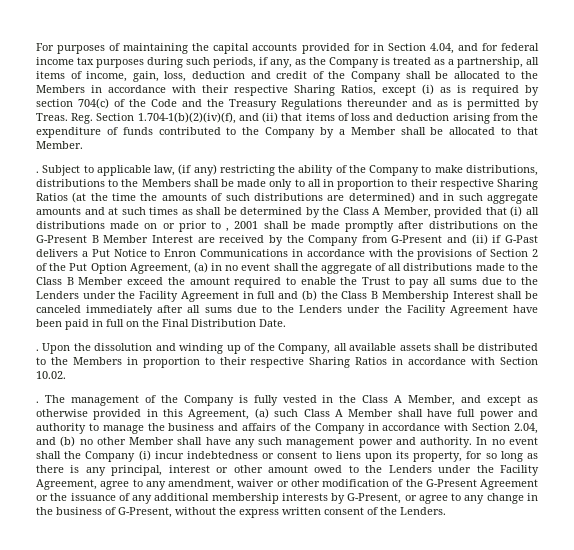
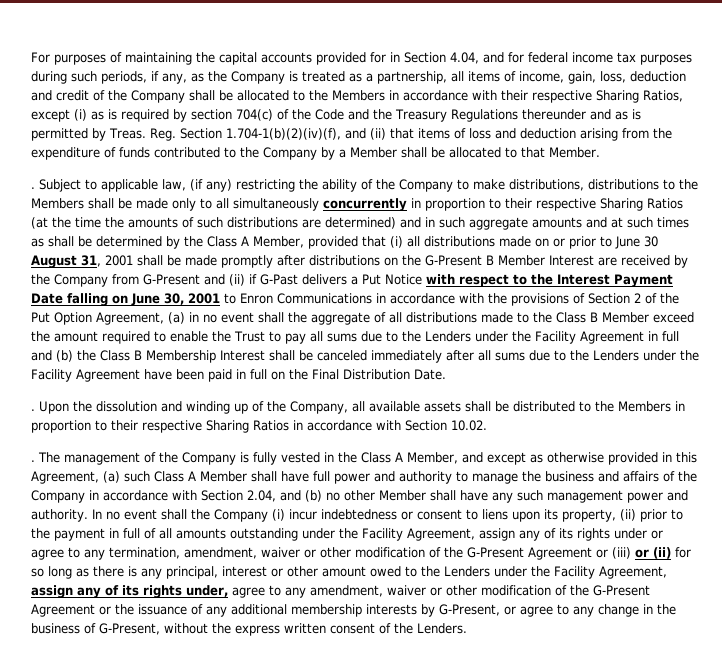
- Subject to applicable law, (if any) restricting the ability of the Company to make distributions, distributions to the Members shall be made only to all in proportion to their respective Sharing Ratios (at the time the amounts of such distributions are determined) and in such aggregate amounts and at such times as shall be determined by the Class A Member, provided that (i) all distributions made on or prior to , 2001 shall be made promptly after distributions on the G-Present B Member Interest are received by the Company from G-Present and (ii) if G-Past delivers a Put Notice to Enron Communications in accordance with the provisions of Section 2 of the Put Option Agreement, (a) in no event shall the aggregate of all distributions made to the Class B Member exceed the amount required to enable the Trust to pay all sums due to the Lenders under the Facility Agreement in full and (b) the Class B Membership Interest shall be canceled immediately after all sums due to the Lenders under the Facility Agreement have been paid in full on the Final Distribution Date.
+ Subject to applicable law, (if any) restricting the ability of the Company to make distributions, distributions to the Members shall be made only to all simultaneously concurrently in proportion to their respective Sharing Ratios (at the time the amounts of such distributions are determined) and in such aggregate amounts and at such times as shall be determined by the Class A Member, provided that (i) all distributions made on or prior to June 30 August 31, 2001 shall be made promptly after distributions on the G-Present B Member Interest are received by the Company from G-Present and (ii) if G-Past delivers a Put Notice with respect to the Interest Payment Date falling on June 30, 2001 to Enron Communications in accordance with the provisions of Section 2 of the Put Option Agreement, (a) in no event shall the aggregate of all distributions made to the Class B Member exceed the amount required to enable the Trust to pay all sums due to the Lenders under the Facility Agreement in full and (b) the Class B Membership Interest shall be canceled immediately after all sums due to the Lenders under the Facility Agreement have been paid in full on the Final Distribution Date.
- In no event shall the Company (i) incur indebtedness or consent to liens upon its property, for so long as there is any principal, interest or other amount owed to the Lenders under the Facility Agreement, agree to any amendment, waiver or other modification of the G-Present Agreement or the issuance of any additional membership interests by G-Present, or agree to any change in the business of G-Present, without the express written consent of the Lenders.
+ In no event shall the Company (i) incur indebtedness or consent to liens upon its property, (ii) prior to the payment in full of all amounts outstanding under the Facility Agreement, assign any of its rights under or agree to any termination, amendment, waiver or other modification of the G-Present Agreement or (iii) or (ii) for so long as there is any principal, interest or other amount owed to the Lenders under the Facility Agreement, assign any of its rights under, agree to any amendment, waiver or other modification of the G-Present Agreement or the issuance of any additional membership interests by G-Present, or agree to any change in the business of G-Present, without the express written consent of the Lenders.

